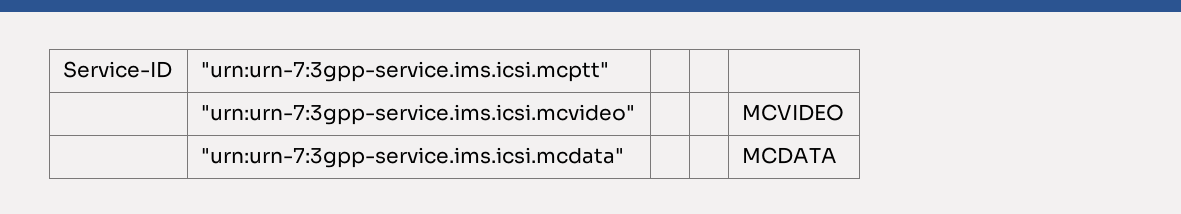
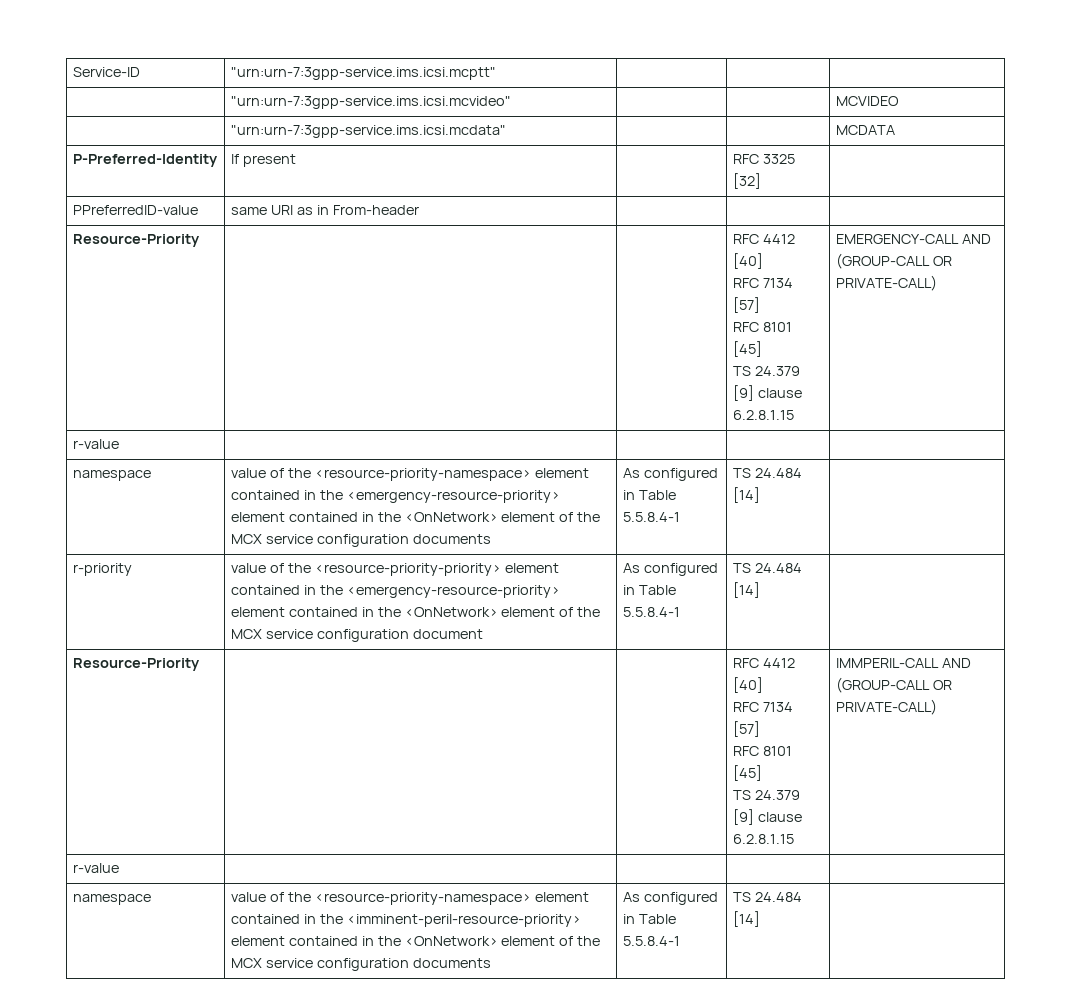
+ P-Preferred-Identity | If present | | RFC 3325 [32] |
+ PPreferredID-value | same URI as in From-header | | |
+ Resource-Priority | | | RFC 4412 [40]
+ RFC 7134 [57]
+ RFC 8101 [45]
+ TS 24.379 [9] clause 6.2.8.1.15 | EMERGENCY-CALL AND (GROUP-CALL OR PRIVATE-CALL)
+ r-value | | | |
+ namespace | value of the <resource-priority-namespace> element contained in the <emergency-resource-priority> element contained in the <OnNetwork> element of the MCX service configuration documents | As configured in Table 5.5.8.4-1 | TS 24.484 [14] |
+ r-priority | value of the <resource-priority-priority> element contained in the <emergency-resource-priority> element contained in the <OnNetwork> element of the MCX service configuration document | As configured in Table 5.5.8.4-1 | TS 24.484 [14] |
+ Resource-Priority | | | RFC 4412 [40]
+ RFC 7134 [57]
+ RFC 8101 [45]
+ TS 24.379 [9] clause 6.2.8.1.15 | IMMPERIL-CALL AND (GROUP-CALL OR PRIVATE-CALL)
+ r-value | | | |
+ namespace | value of the <resource-priority-namespace> element contained in the <imminent-peril-resource-priority> element contained in the <OnNetwork> element of the MCX service configuration documents | As configured in Table 5.5.8.4-1 | TS 24.484 [14] |

